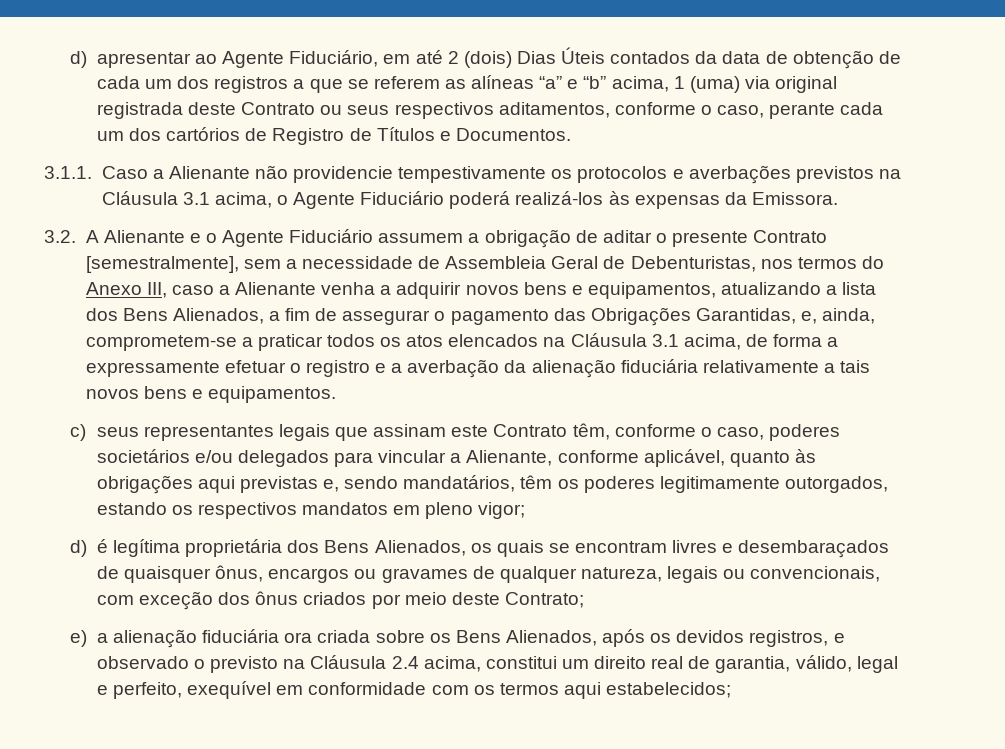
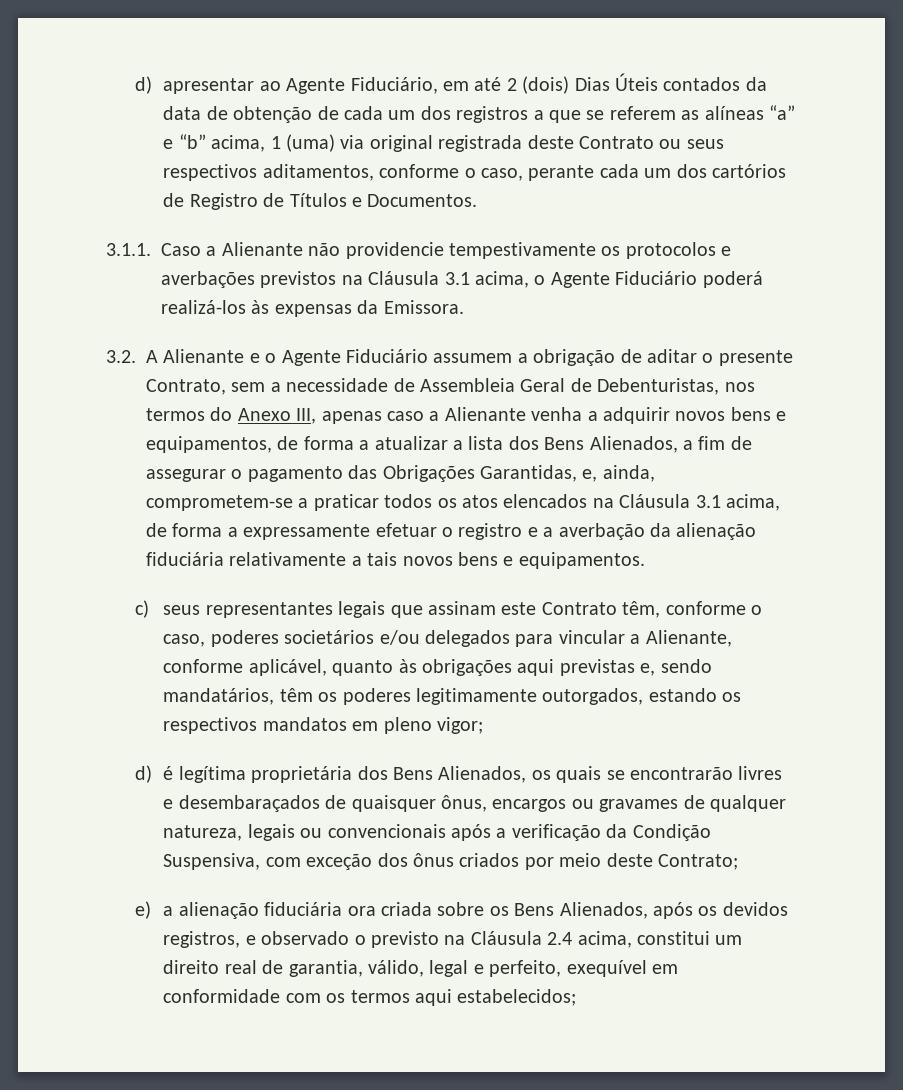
- 3.2. A Alienante e o Agente Fiduciário assumem a obrigação de aditar o presente Contrato [semestralmente], sem a necessidade de Assembleia Geral de Debenturistas, nos termos do Anexo III, caso a Alienante venha a adquirir novos bens e equipamentos, atualizando a lista dos Bens Alienados, a fim de assegurar o pagamento das Obrigações Garantidas, e, ainda, comprometem-se a praticar todos os atos elencados na Cláusula 3.1 acima, de forma a expressamente efetuar o registro e a averbação da alienação fiduciária relativamente a tais novos bens e equipamentos.
+ 3.2. A Alienante e o Agente Fiduciário assumem a obrigação de aditar o presente Contrato, sem a necessidade de Assembleia Geral de Debenturistas, nos termos do Anexo III, apenas caso a Alienante venha a adquirir novos bens e equipamentos, de forma a atualizar a lista dos Bens Alienados, a fim de assegurar o pagamento das Obrigações Garantidas, e, ainda, comprometem-se a praticar todos os atos elencados na Cláusula 3.1 acima, de forma a expressamente efetuar o registro e a averbação da alienação fiduciária relativamente a tais novos bens e equipamentos.
- d) é legítima proprietária dos Bens Alienados, os quais se encontram livres e desembaraçados de quaisquer ônus, encargos ou gravames de qualquer natureza, legais ou convencionais, com exceção dos ônus criados por meio deste Contrato;
+ d) é legítima proprietária dos Bens Alienados, os quais se encontrarão livres e desembaraçados de quaisquer ônus, encargos ou gravames de qualquer natureza, legais ou convencionais após a verificação da Condição Suspensiva, com exceção dos ônus criados por meio deste Contrato;

